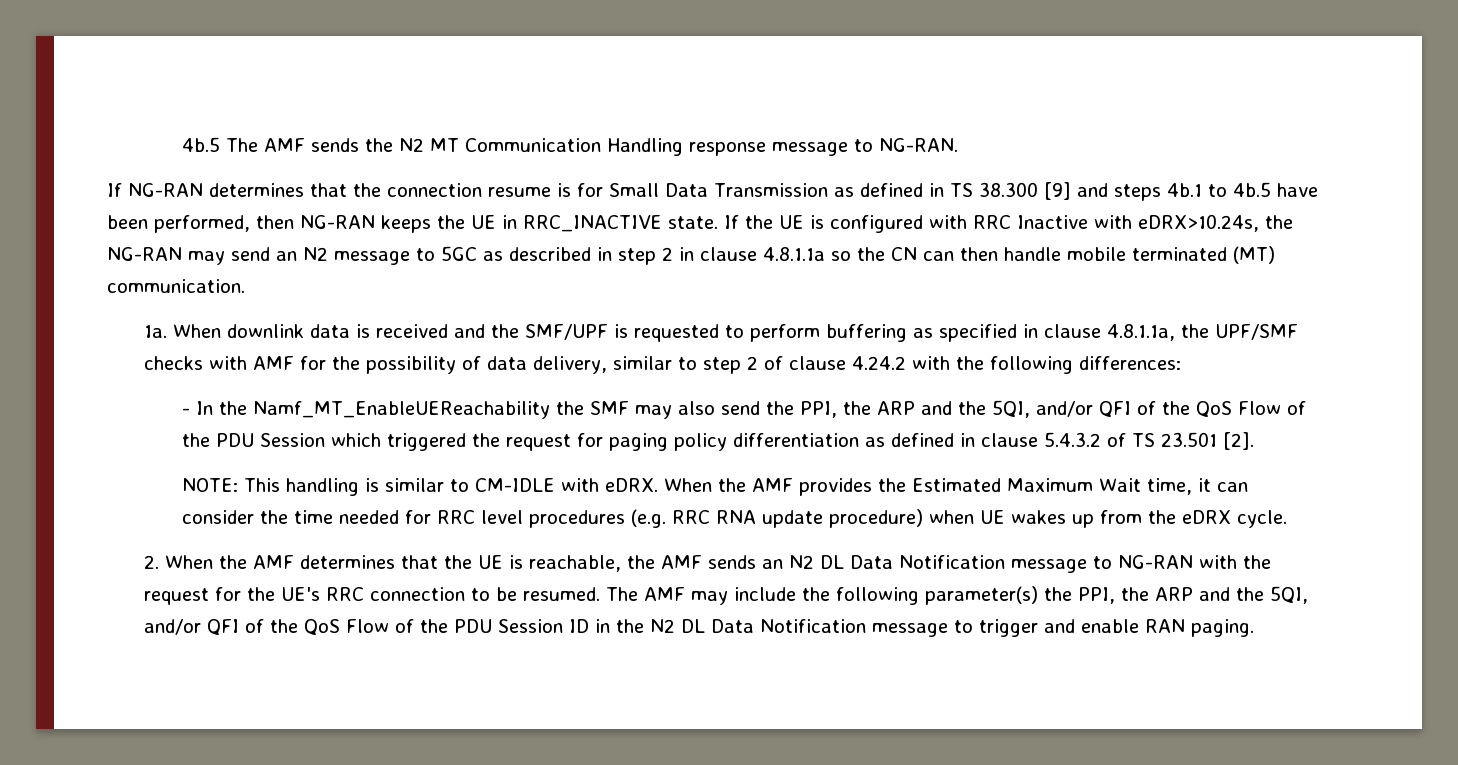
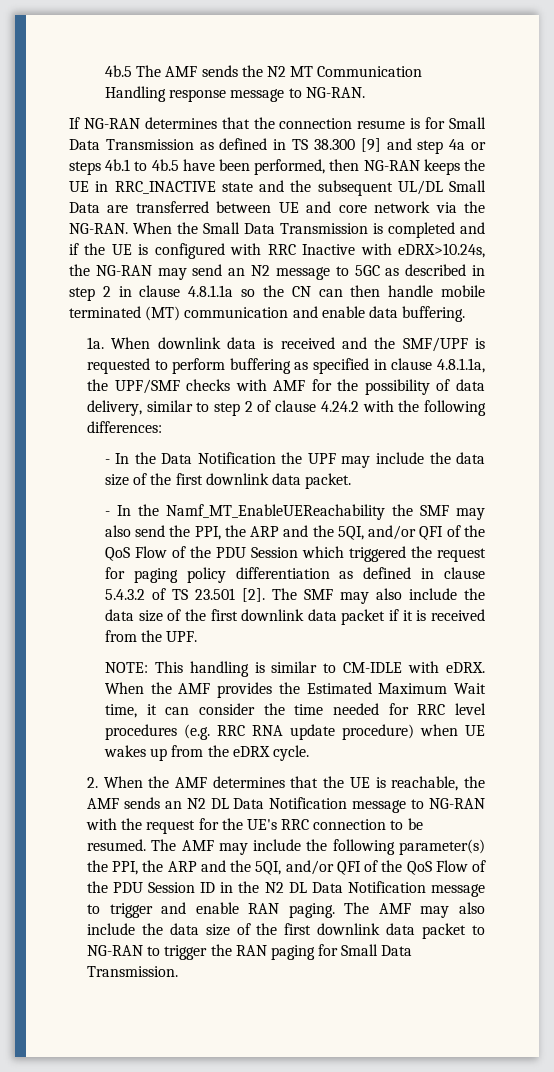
- If NG-RAN determines that the connection resume is for Small Data Transmission as defined in TS 38.300 [9] and steps 4b.1 to 4b.5 have been performed, then NG-RAN keeps the UE in RRC_INACTIVE state. If the UE is configured with RRC Inactive with eDRX>10.24s, the NG-RAN may send an N2 message to 5GC as described in step 2 in clause 4.8.1.1a so the CN can then handle mobile terminated (MT) communication.
+ If NG-RAN determines that the connection resume is for Small Data Transmission as defined in TS 38.300 [9] and step 4a or steps 4b.1 to 4b.5 have been performed, then NG-RAN keeps the UE in RRC_INACTIVE state and the subsequent UL/DL Small Data are transferred between UE and core network via the NG-RAN. When the Small Data Transmission is completed and if the UE is configured with RRC Inactive with eDRX>10.24s, the NG-RAN may send an N2 message to 5GC as described in step 2 in clause 4.8.1.1a so the CN can then handle mobile terminated (MT) communication and enable data buffering.
+ - In the Data Notification the UPF may include the data size of the first downlink data packet.
+ The SMF may also include the data size of the first downlink data packet if it is received from the UPF.
+ The AMF may also include the data size of the first downlink data packet to NG-RAN to trigger the RAN paging for Small Data Transmission.

